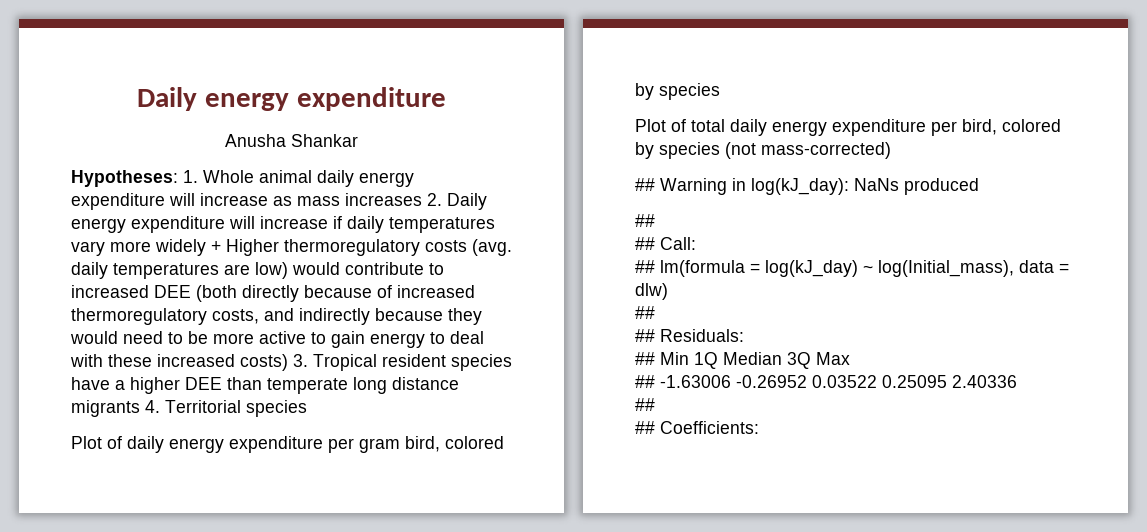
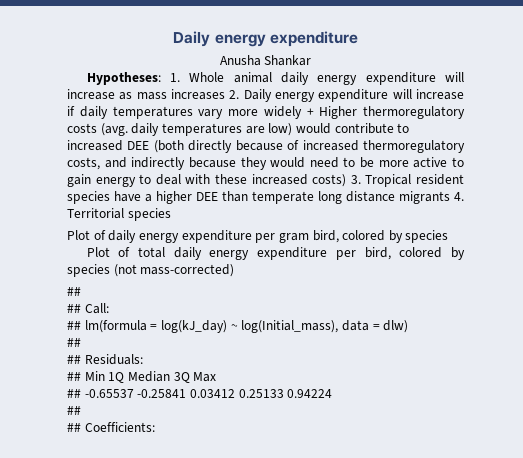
- ## Warning in log(kJ_day): NaNs produced
- ## -1.63006 -0.26952 0.03522 0.25095 2.40336
+ ## -0.65537 -0.25841 0.03412 0.25133 0.94224

